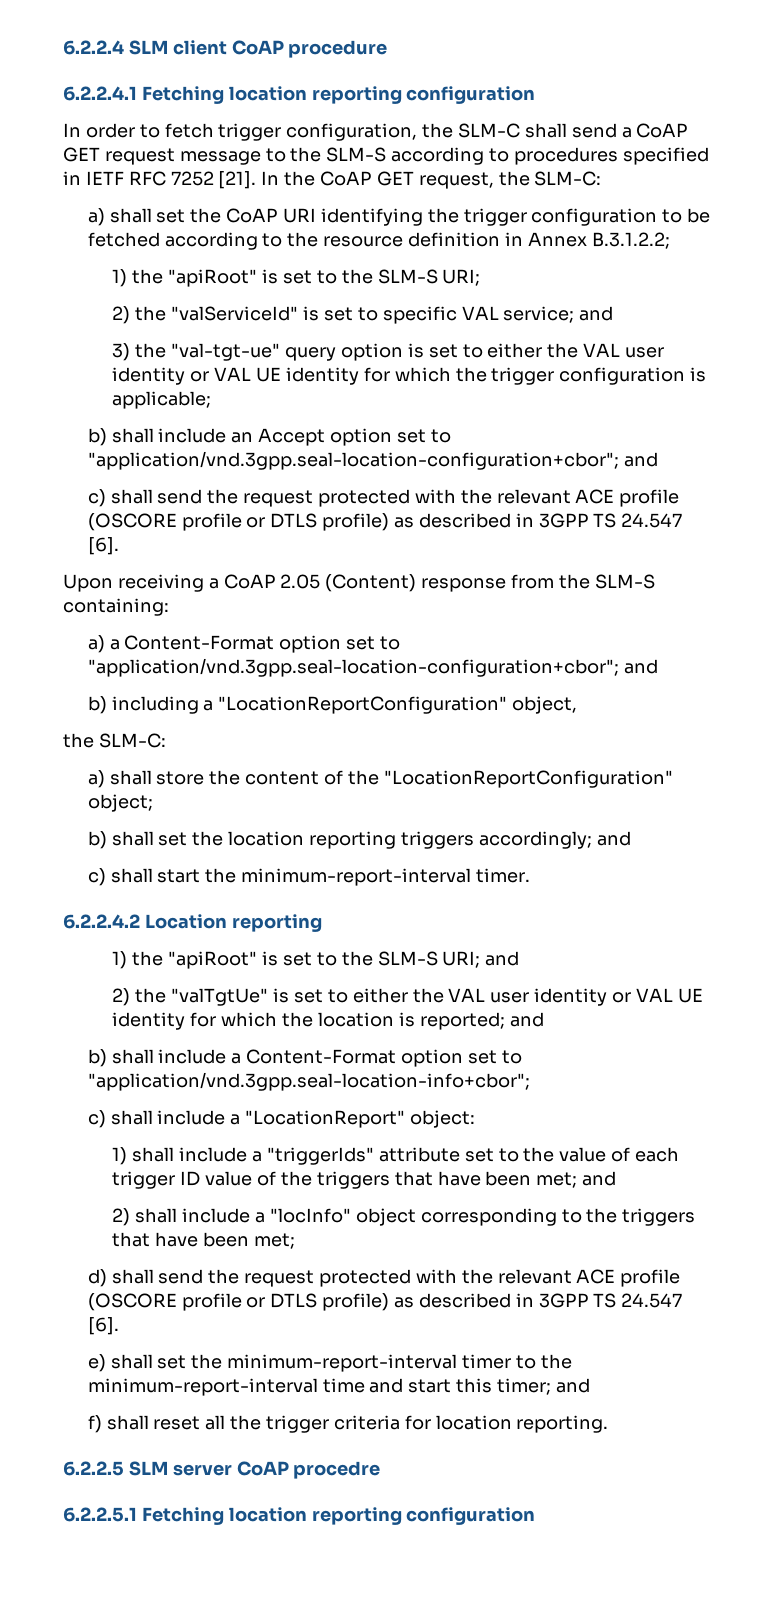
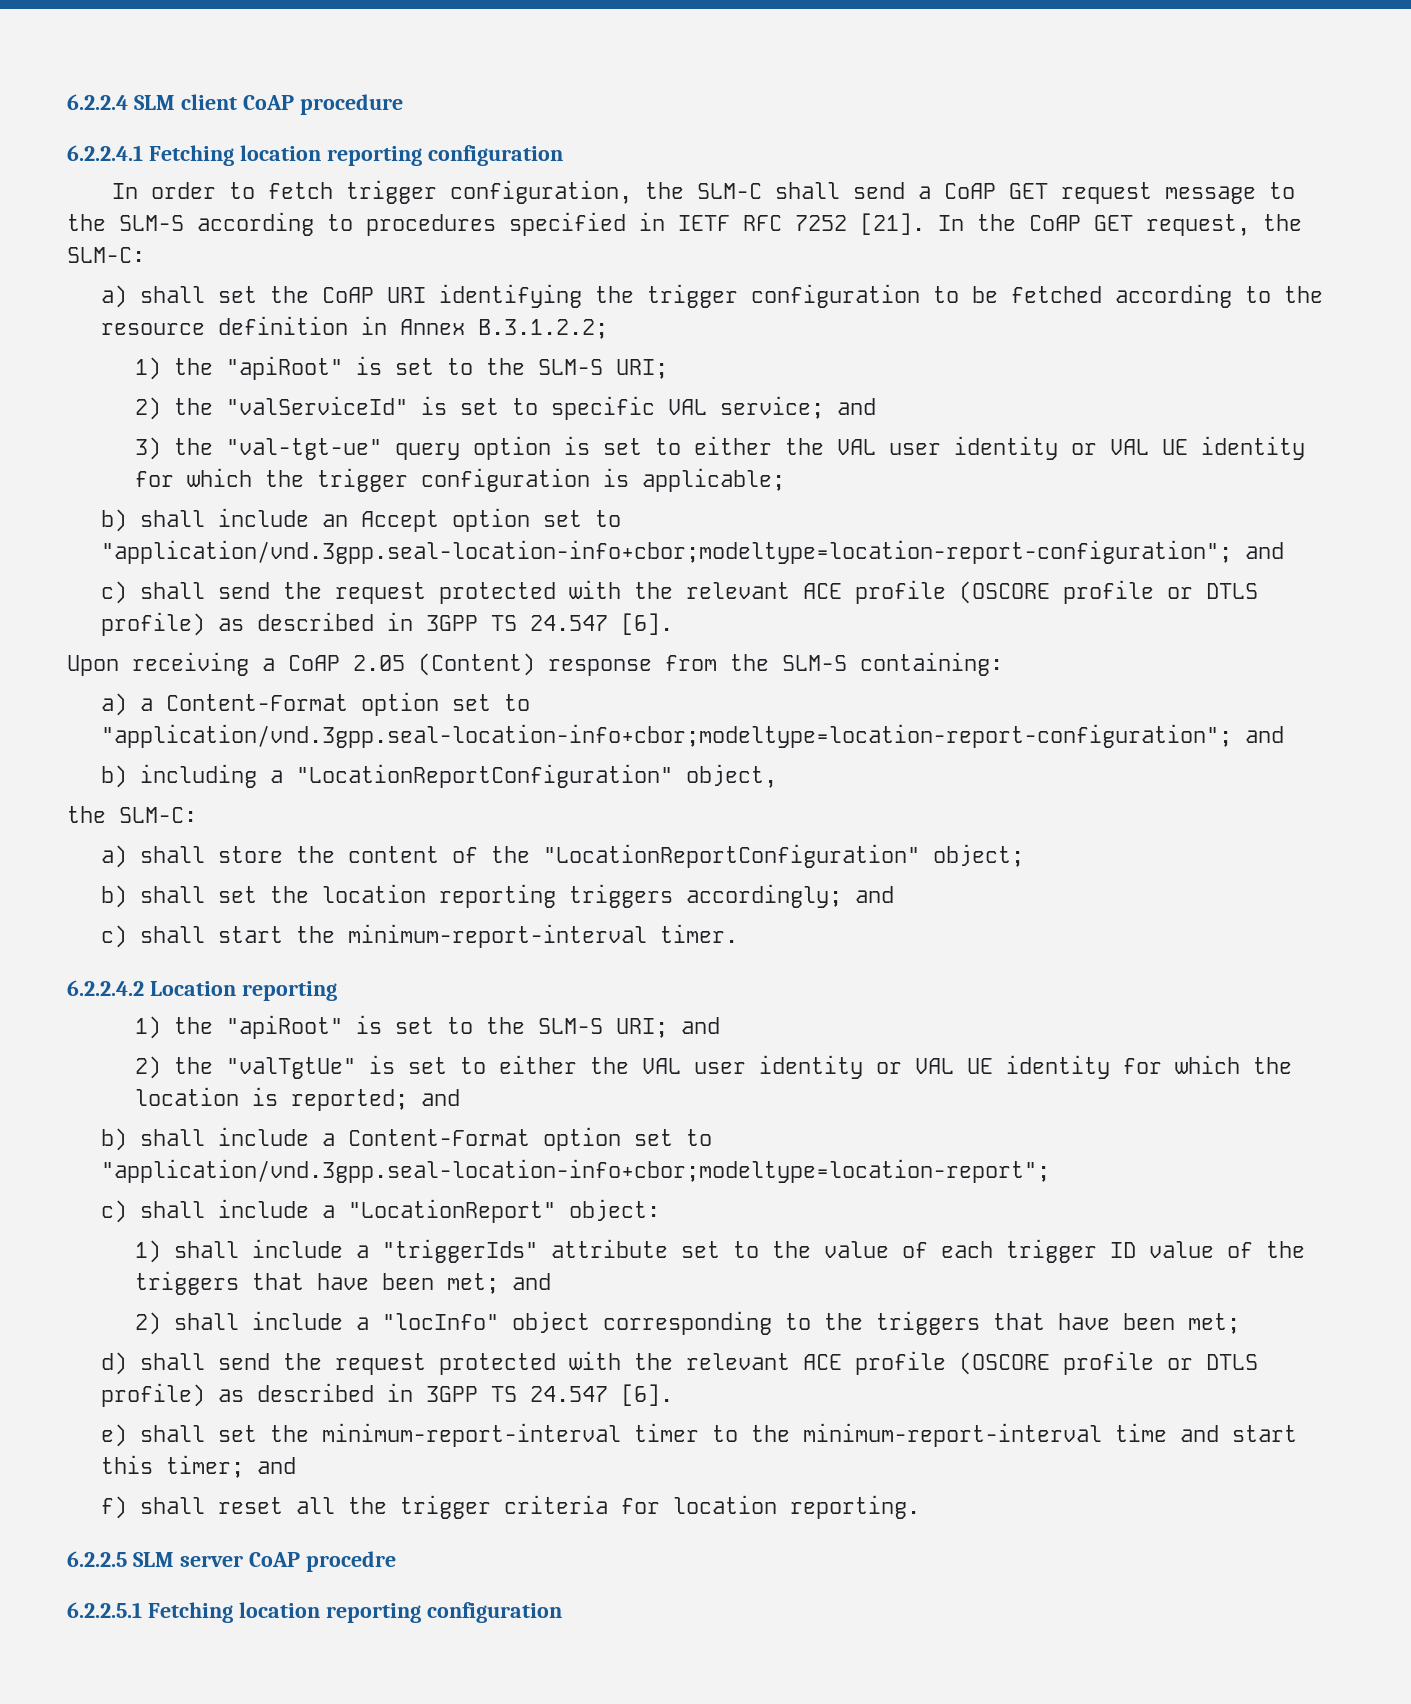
- b) shall include an Accept option set to "application/vnd.3gpp.seal-location-configuration+cbor"; and
+ b) shall include an Accept option set to "application/vnd.3gpp.seal-location-info+cbor;modeltype=location-report-configuration"; and
- a) a Content-Format option set to "application/vnd.3gpp.seal-location-configuration+cbor"; and
+ a) a Content-Format option set to "application/vnd.3gpp.seal-location-info+cbor;modeltype=location-report-configuration"; and
- b) shall include a Content-Format option set to "application/vnd.3gpp.seal-location-info+cbor";
+ b) shall include a Content-Format option set to "application/vnd.3gpp.seal-location-info+cbor;modeltype=location-report";

